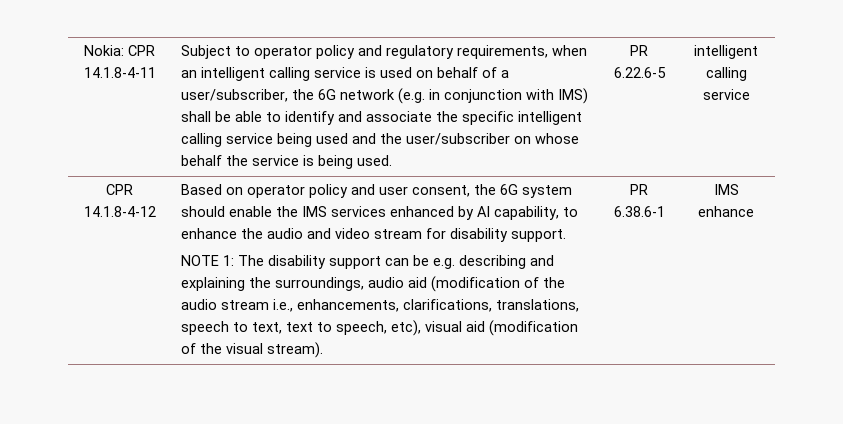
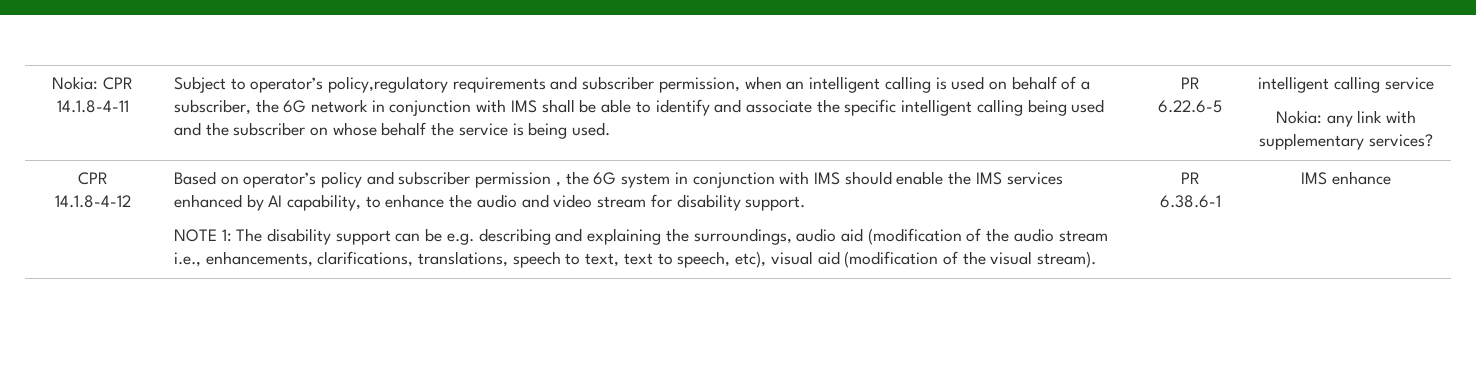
- Subject to operator policy and regulatory requirements, when an intelligent calling service is used on behalf of a user/subscriber, the 6G network (e.g. in conjunction with IMS) shall be able to identify and associate the specific intelligent calling service being used and the user/subscriber on whose behalf the service is being used.
+ Subject to operator’s policy,regulatory requirements and subscriber permission, when an intelligent calling is used on behalf of a subscriber, the 6G network in conjunction with IMS shall be able to identify and associate the specific intelligent calling being used and the subscriber on whose behalf the service is being used.
+ Nokia: any link with supplementary services?
- Based on operator policy and user consent, the 6G system should enable the IMS services enhanced by AI capability, to enhance the audio and video stream for disability support.
+ Based on operator’s policy and subscriber permission , the 6G system in conjunction with IMS should enable the IMS services enhanced by AI capability, to enhance the audio and video stream for disability support.

